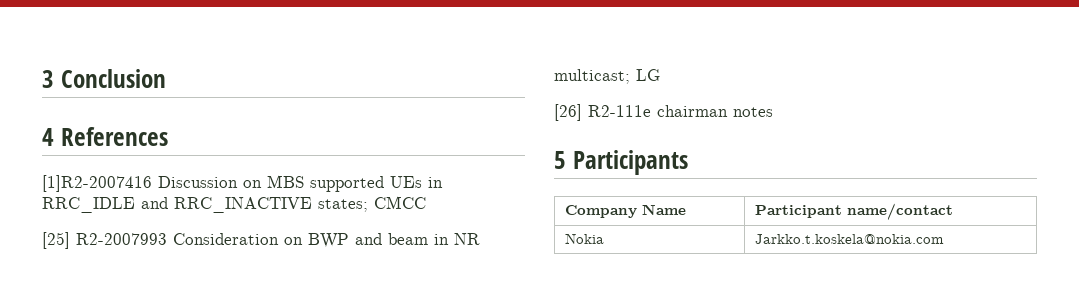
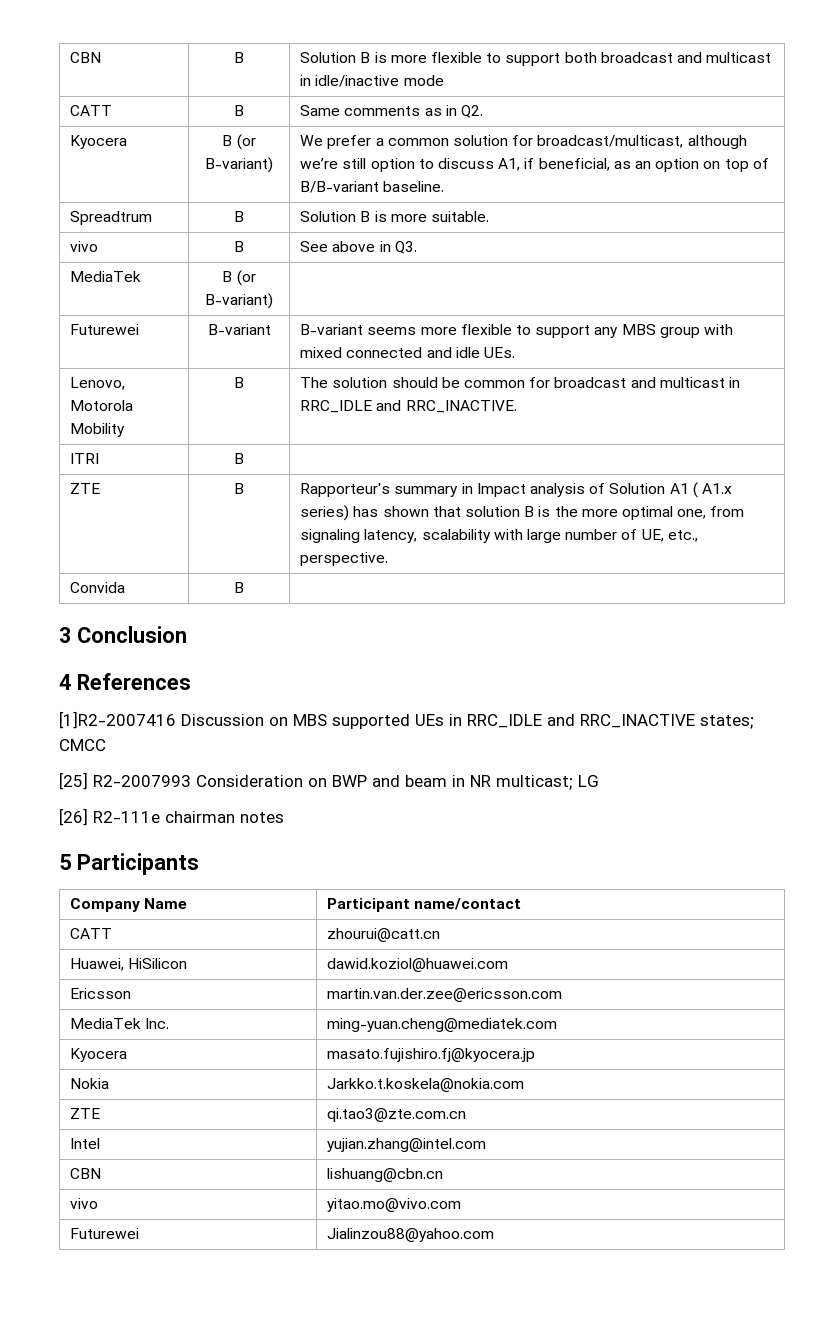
+ CBN | B | Solution B is more flexible to support both broadcast and multicast in idle/inactive mode
+ CATT | B | Same comments as in Q2.
+ Kyocera | B (or B-variant) | We prefer a common solution for broadcast/multicast, although we’re still option to discuss A1, if beneficial, as an option on top of B/B-variant baseline.
+ Spreadtrum | B | Solution B is more suitable.
+ vivo | B | See above in Q3.
+ MediaTek | B (or B-variant) |
+ Futurewei | B-variant | B-variant seems more flexible to support any MBS group with mixed connected and idle UEs.
+ Lenovo, Motorola Mobility | B | The solution should be common for broadcast and multicast in RRC_IDLE and RRC_INACTIVE.
+ ITRI | B |
+ ZTE | B | Rapporteur's summary in Impact analysis of Solution A1 ( A1.x series) has shown that solution B is the more optimal one, from signaling latency, scalability with large number of UE, etc., perspective.
+ Convida | B |
+ CATT | zhourui@catt.cn
+ Huawei, HiSilicon | dawid.koziol@huawei.com
+ Ericsson | martin.van.der.zee@ericsson.com
+ MediaTek Inc. | ming-yuan.cheng@mediatek.com
+ Kyocera | masato.fujishiro.fj@kyocera.jp
  Nokia | Jarkko.t.koskela@nokia.com
+ ZTE | qi.tao3@zte.com.cn
+ Intel | yujian.zhang@intel.com
+ CBN | lishuang@cbn.cn
+ vivo | yitao.mo@vivo.com
+ Futurewei | Jialinzou88@yahoo.com

